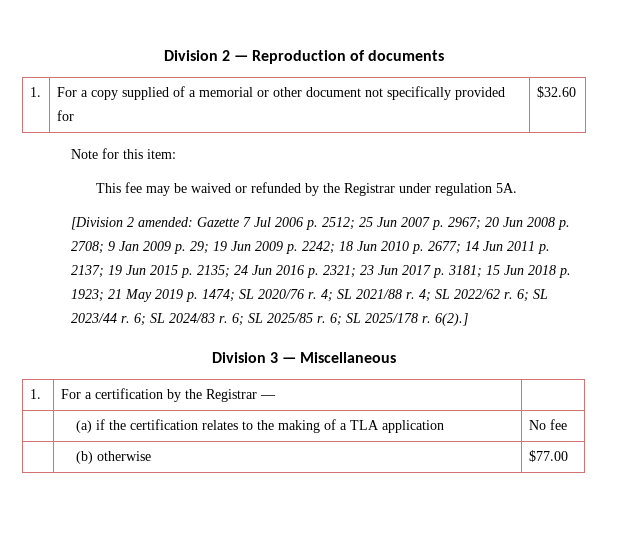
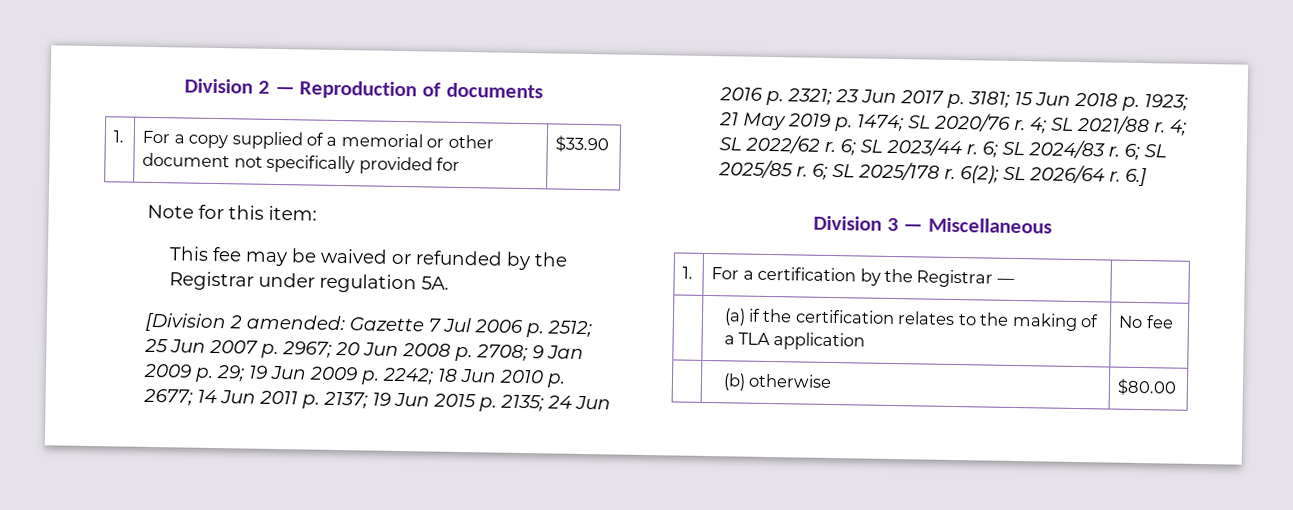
- 1. | For a copy supplied of a memorial or other document not specifically provided for | $32.60
+ 1. | For a copy supplied of a memorial or other document not specifically provided for | $33.90
- 6(2).]
+ 6(2); SL 2026/64 r. 6.]
- | (b) otherwise | $77.00
+ | (b) otherwise | $80.00

